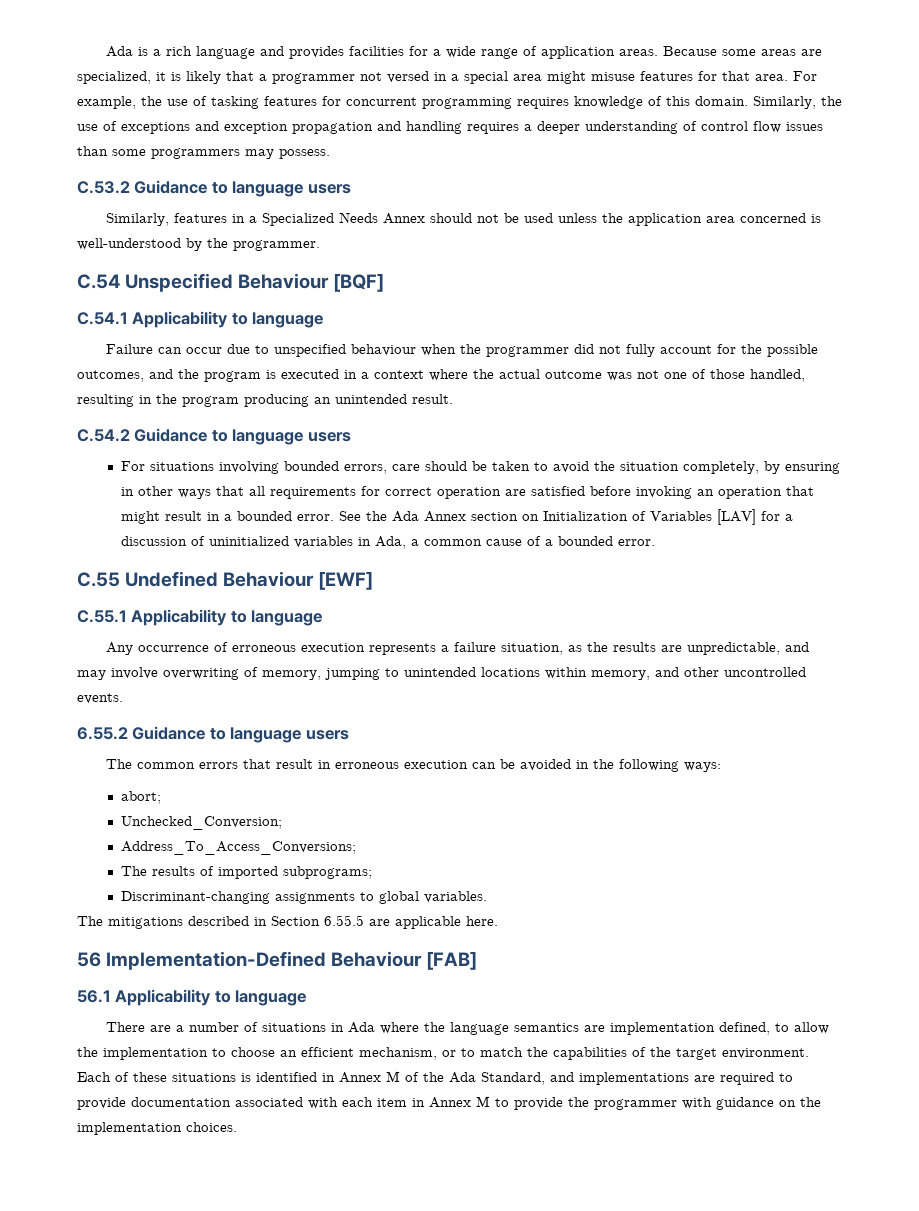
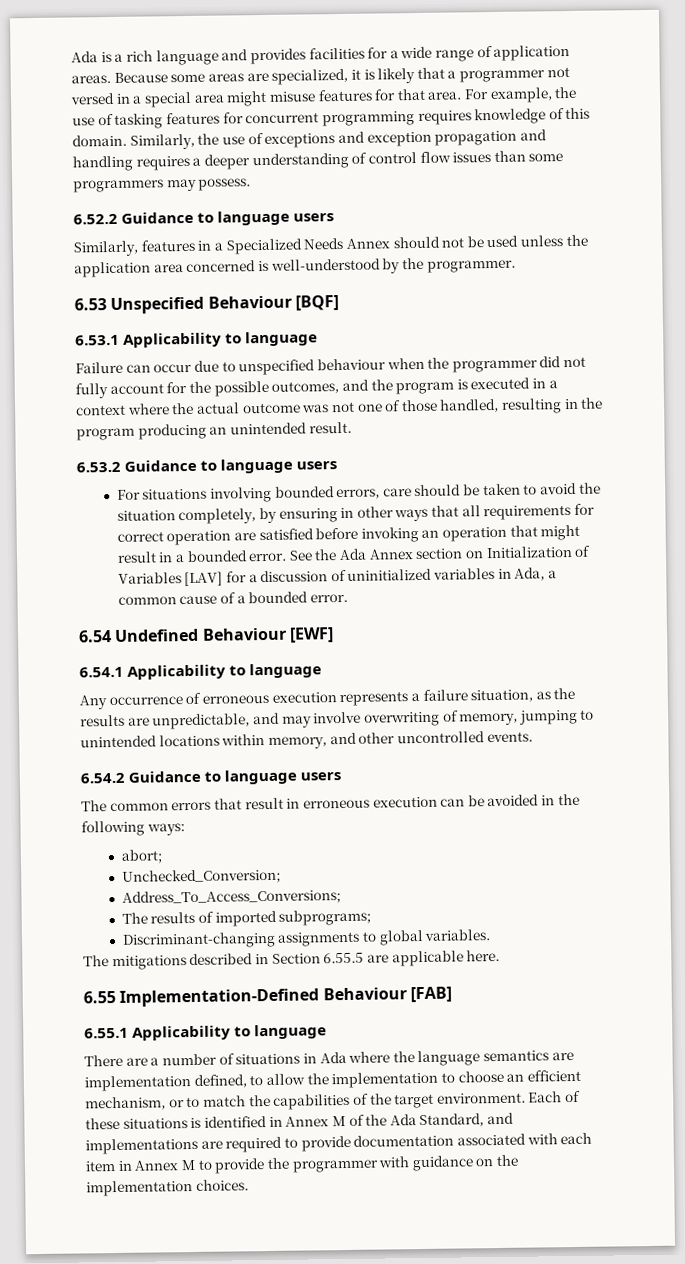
- C.53.2 Guidance to language users
+ 6.52.2 Guidance to language users
- C.54 Unspecified Behaviour [BQF]
+ 6.53 Unspecified Behaviour [BQF]
- C.54.1 Applicability to language
+ 6.53.1 Applicability to language
- C.54.2 Guidance to language users
+ 6.53.2 Guidance to language users
- C.55 Undefined Behaviour [EWF]
+ 6.54 Undefined Behaviour [EWF]
- C.55.1 Applicability to language
+ 6.54.1 Applicability to language
- 6.55.2 Guidance to language users
+ 6.54.2 Guidance to language users
- 56 Implementation-Defined Behaviour [FAB]
+ 6.55 Implementation-Defined Behaviour [FAB]
- 56.1 Applicability to language
+ 6.55.1 Applicability to language

